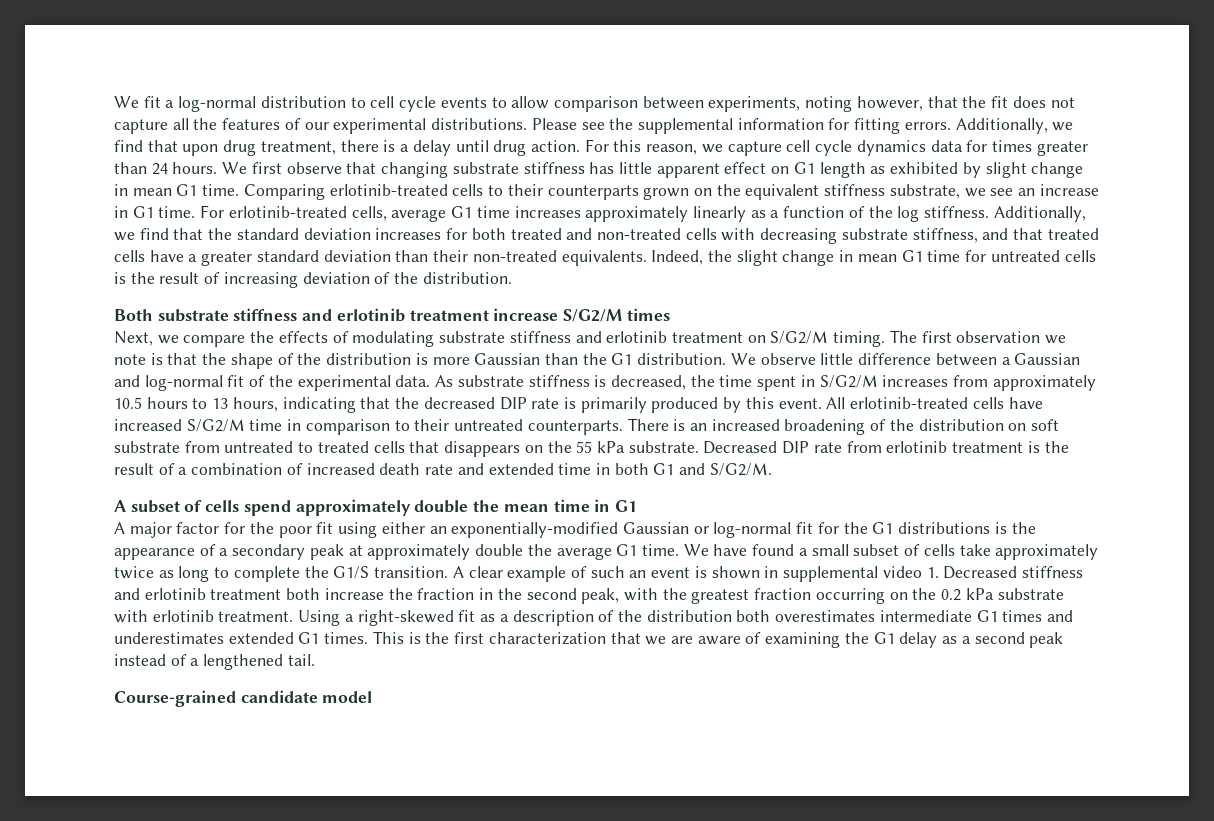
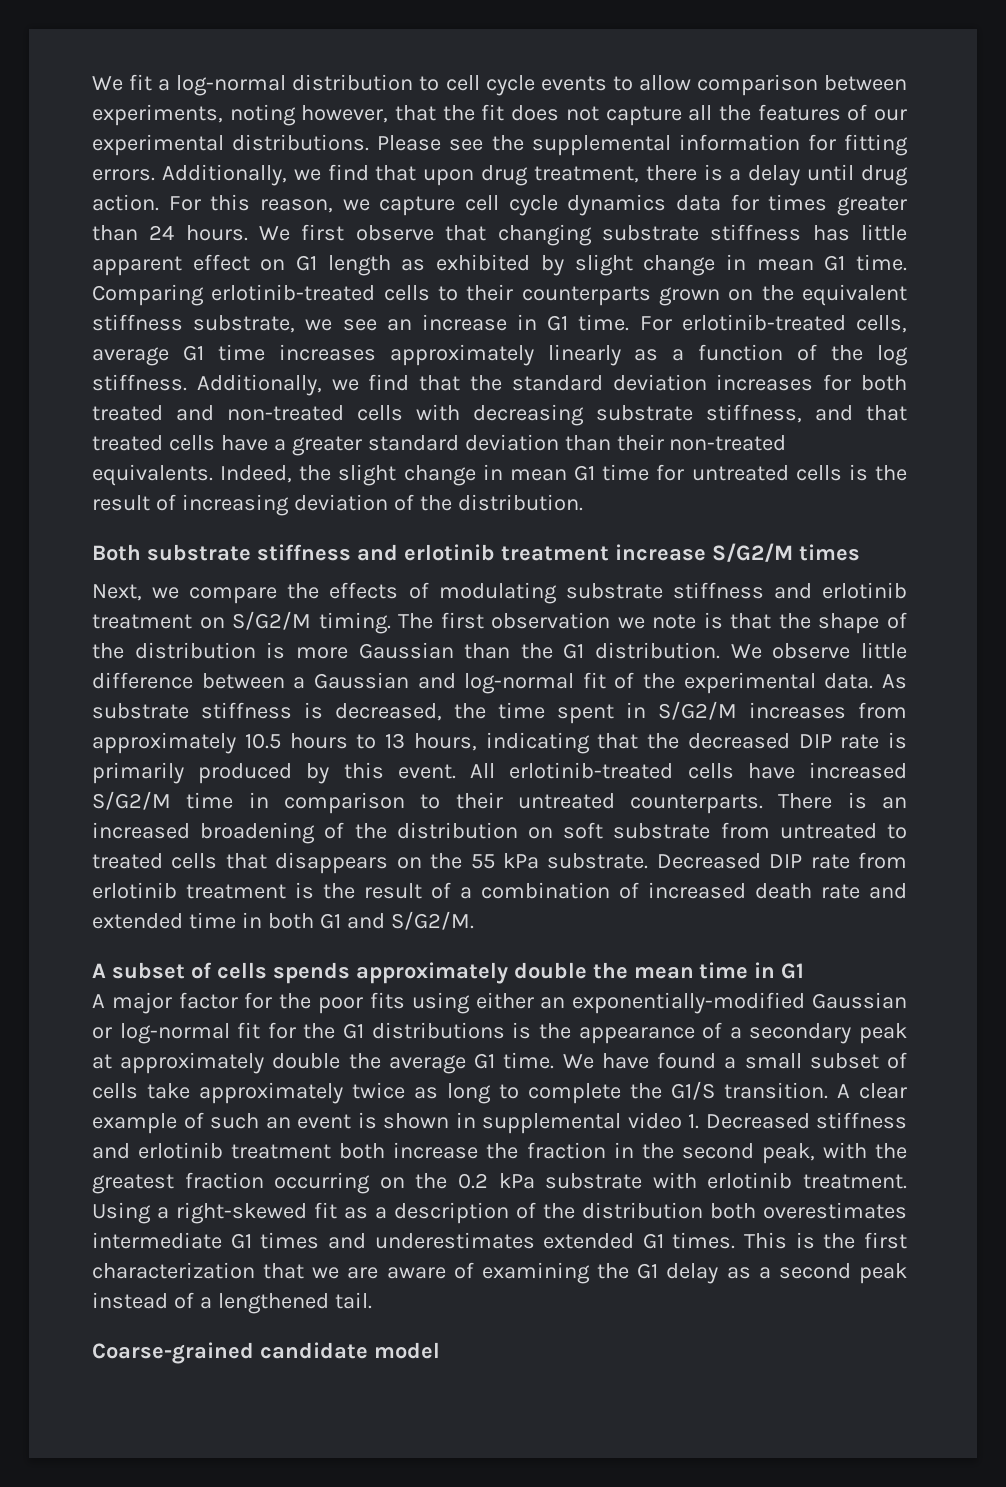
- A subset of cells spend approximately double the mean time in G1
+ A subset of cells spends approximately double the mean time in G1
- A major factor for the poor fit using either an exponentially-modified Gaussian or log-normal fit for the G1 distributions is the appearance of a secondary peak at approximately double the average G1 time.
+ A major factor for the poor fits using either an exponentially-modified Gaussian or log-normal fit for the G1 distributions is the appearance of a secondary peak at approximately double the average G1 time.
- Course-grained candidate model
+ Coarse-grained candidate model

